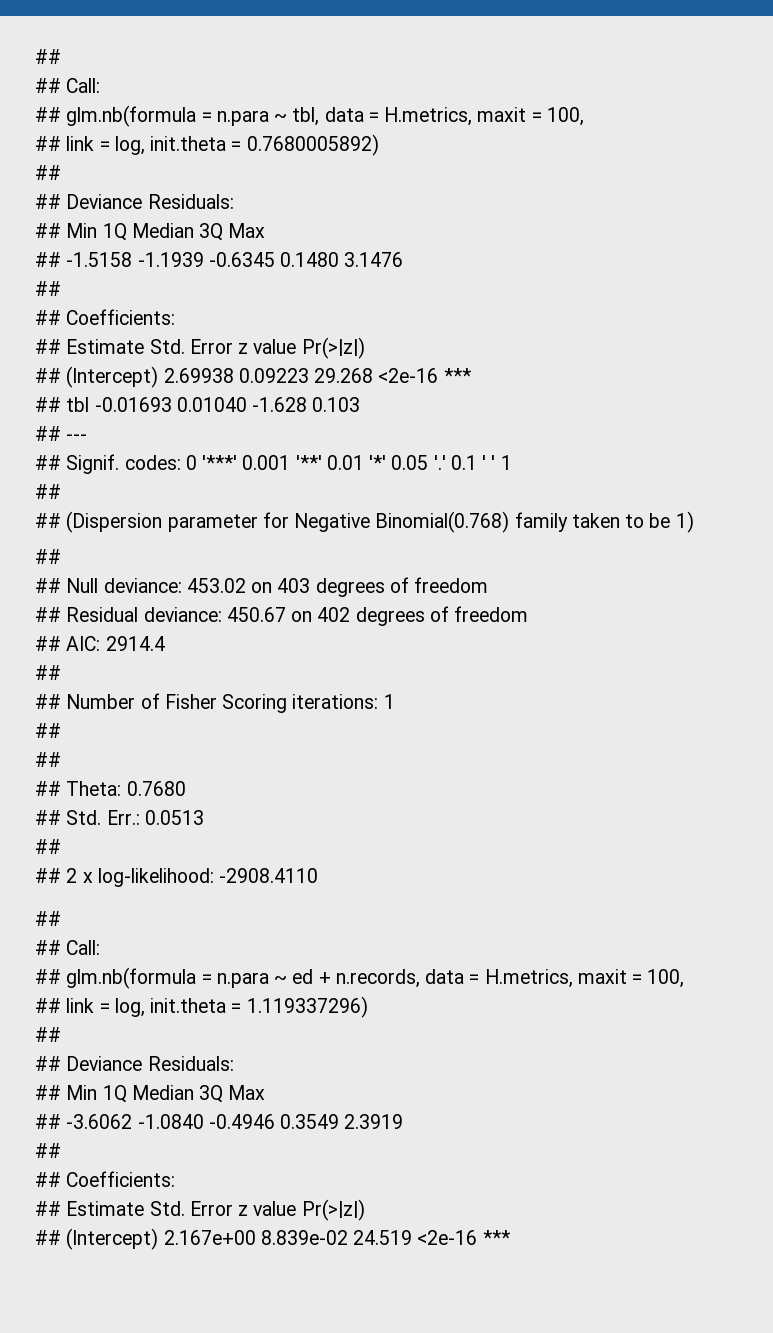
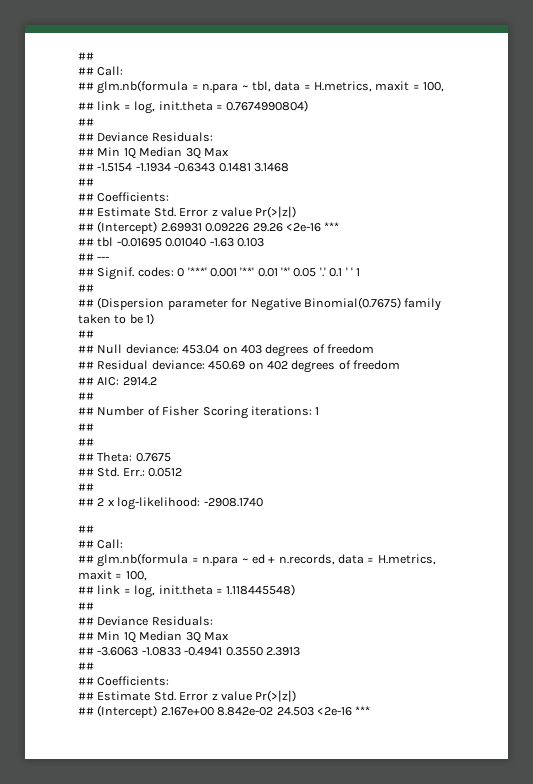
- ## link = log, init.theta = 0.7680005892)
+ ## link = log, init.theta = 0.7674990804)
- ## -1.5158 -1.1939 -0.6345 0.1480 3.1476
+ ## -1.5154 -1.1934 -0.6343 0.1481 3.1468
- ## (Intercept) 2.69938 0.09223 29.268 <2e-16 ***
+ ## (Intercept) 2.69931 0.09226 29.26 <2e-16 ***
- ## tbl -0.01693 0.01040 -1.628 0.103
+ ## tbl -0.01695 0.01040 -1.63 0.103
- ## (Dispersion parameter for Negative Binomial(0.768) family taken to be 1)
+ ## (Dispersion parameter for Negative Binomial(0.7675) family taken to be 1)
- ## Null deviance: 453.02 on 403 degrees of freedom
+ ## Null deviance: 453.04 on 403 degrees of freedom
- ## Residual deviance: 450.67 on 402 degrees of freedom
+ ## Residual deviance: 450.69 on 402 degrees of freedom
- ## AIC: 2914.4
+ ## AIC: 2914.2
- ## Theta: 0.7680
+ ## Theta: 0.7675
- ## Std. Err.: 0.0513
+ ## Std. Err.: 0.0512
- ## 2 x log-likelihood: -2908.4110
+ ## 2 x log-likelihood: -2908.1740
- ## link = log, init.theta = 1.119337296)
+ ## link = log, init.theta = 1.118445548)
- ## -3.6062 -1.0840 -0.4946 0.3549 2.3919
+ ## -3.6063 -1.0833 -0.4941 0.3550 2.3913
- ## (Intercept) 2.167e+00 8.839e-02 24.519 <2e-16 ***
+ ## (Intercept) 2.167e+00 8.842e-02 24.503 <2e-16 ***

